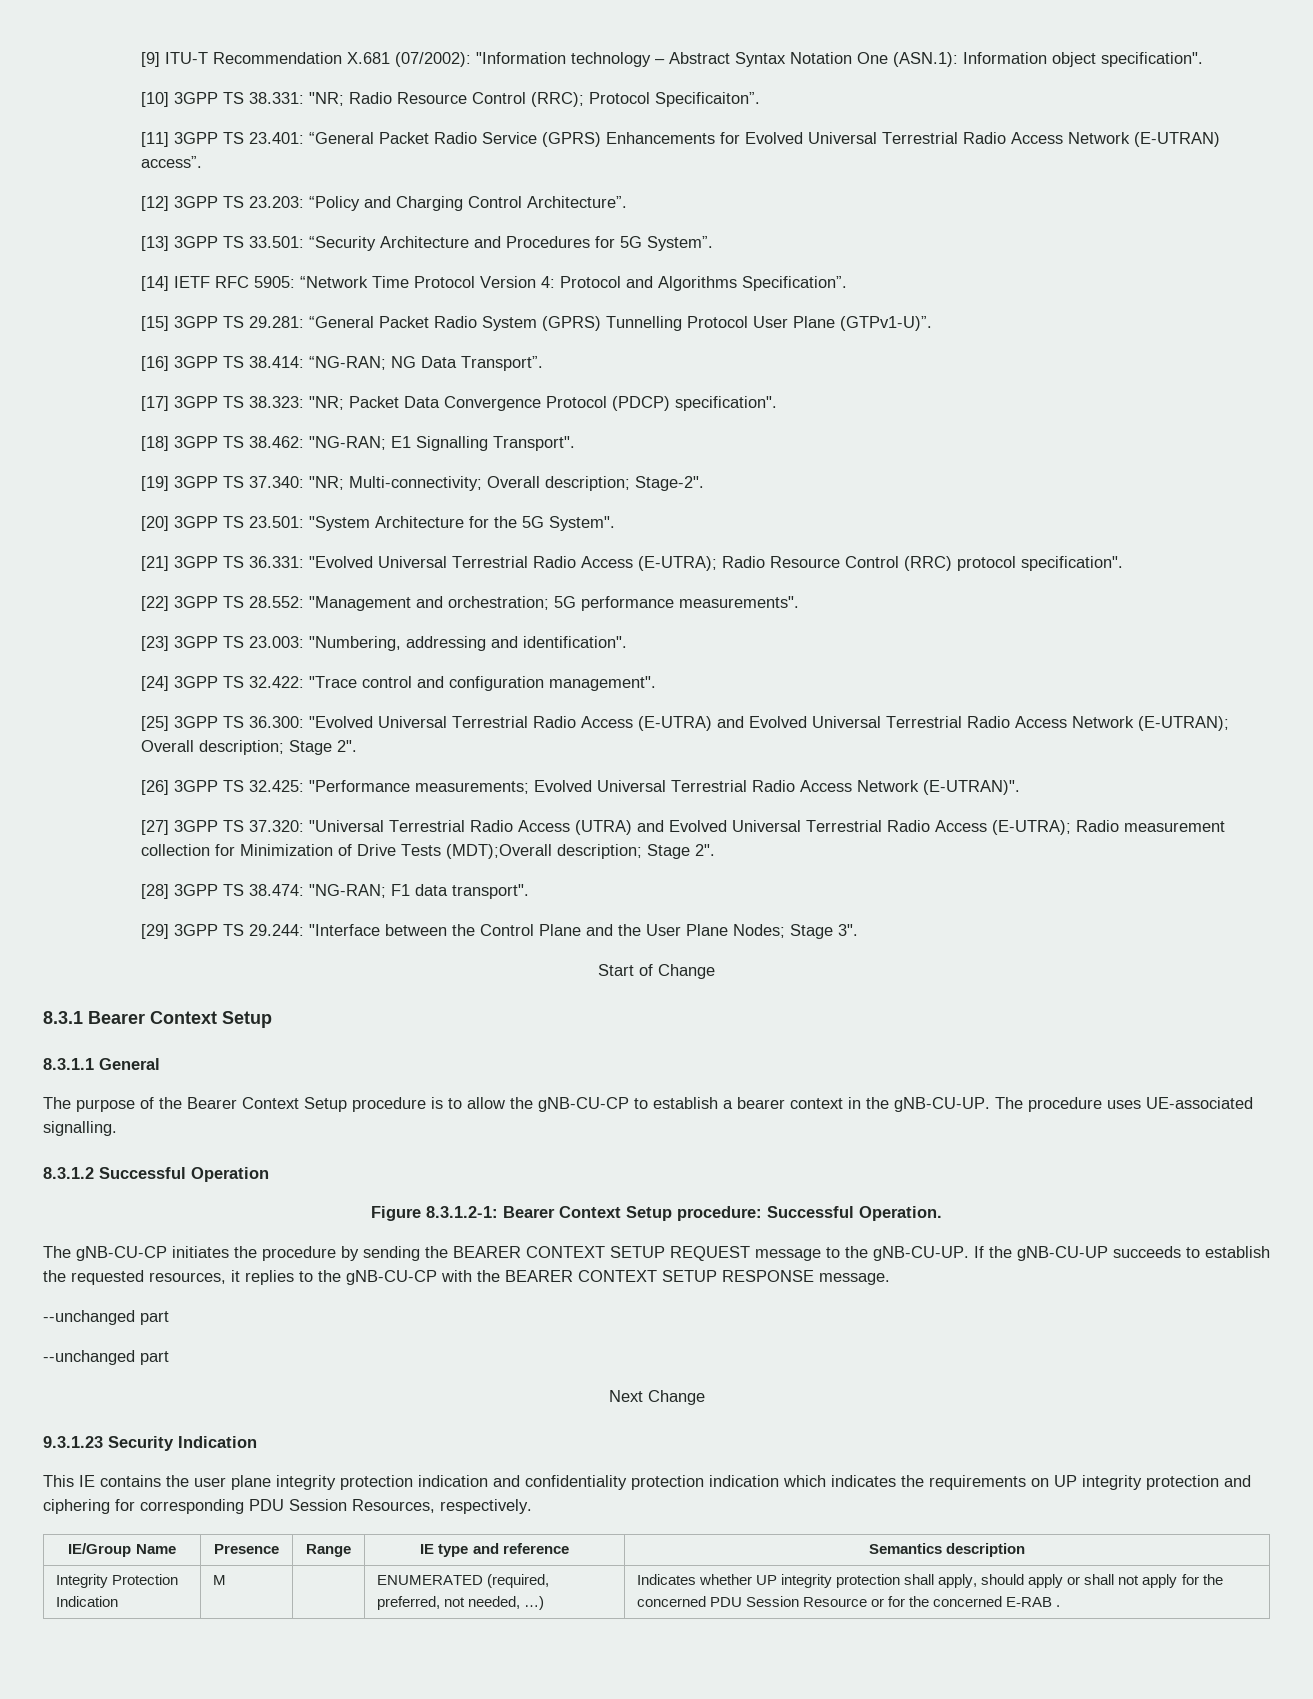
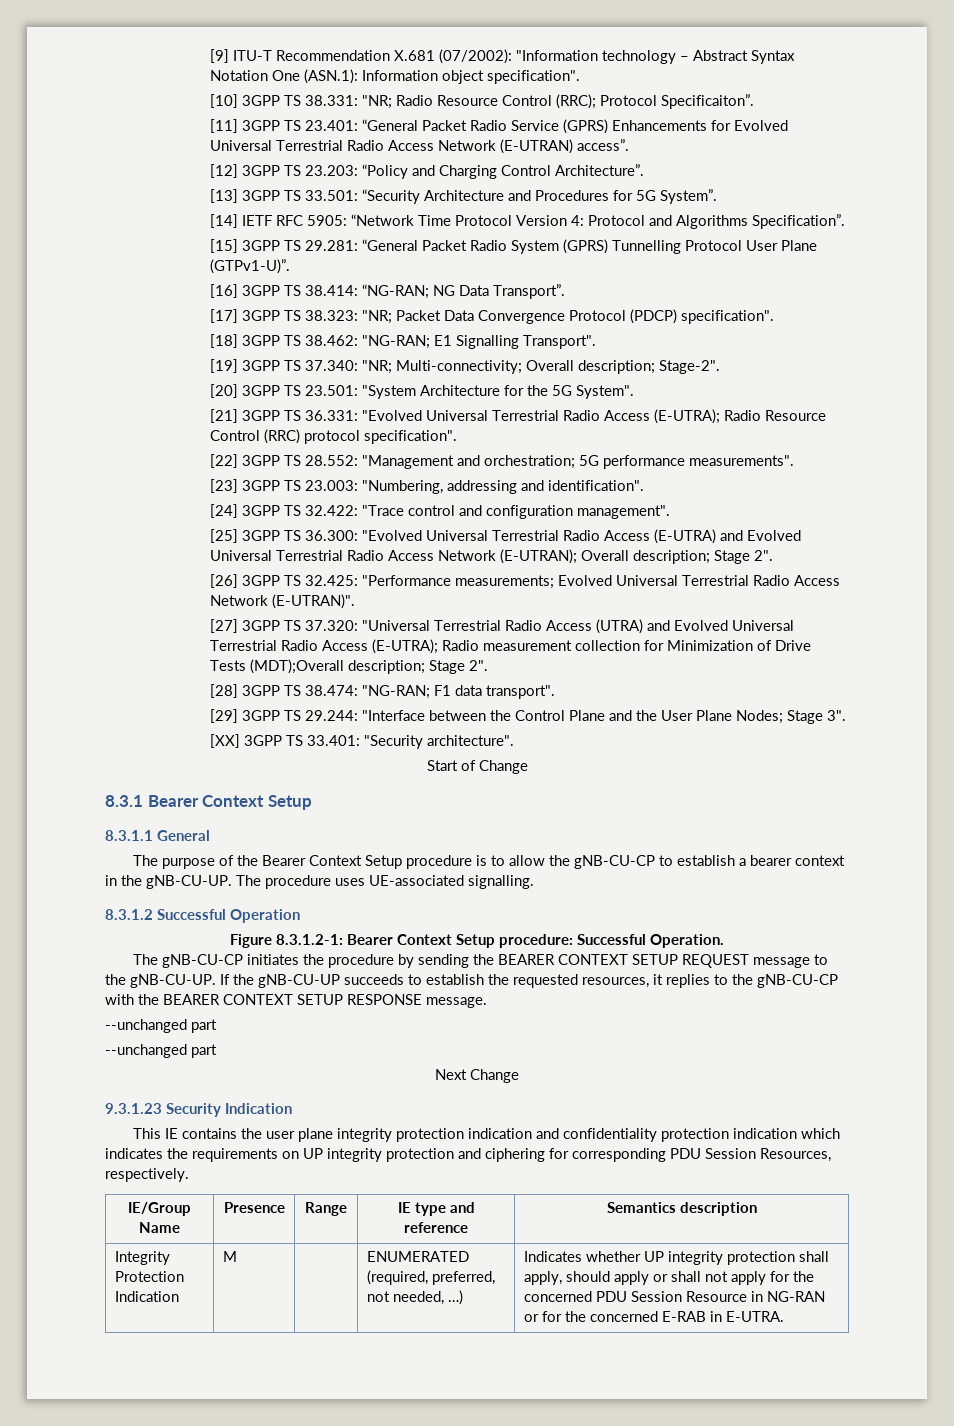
+ [XX] 3GPP TS 33.401: "Security architecture".
- Integrity Protection Indication | M | | ENUMERATED (required, preferred, not needed, …) | Indicates whether UP integrity protection shall apply, should apply or shall not apply for the concerned PDU Session Resource or for the concerned E-RAB .
+ Integrity Protection Indication | M | | ENUMERATED (required, preferred, not needed, …) | Indicates whether UP integrity protection shall apply, should apply or shall not apply for the concerned PDU Session Resource in NG-RAN or for the concerned E-RAB in E-UTRA.

